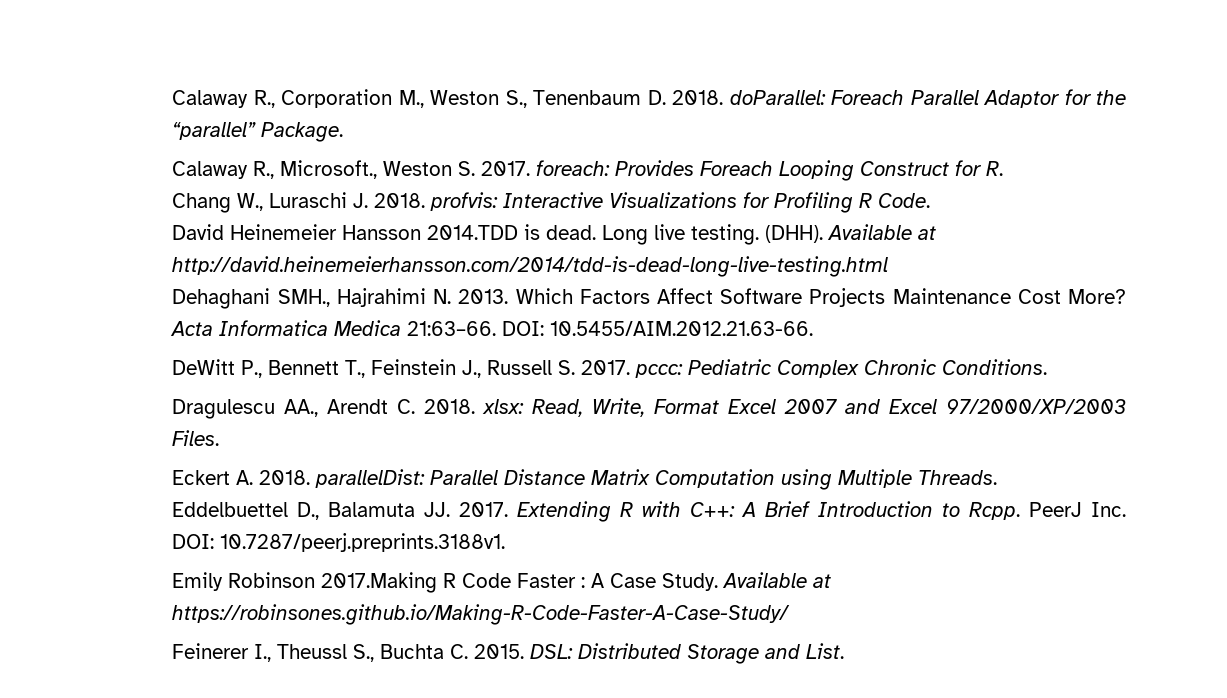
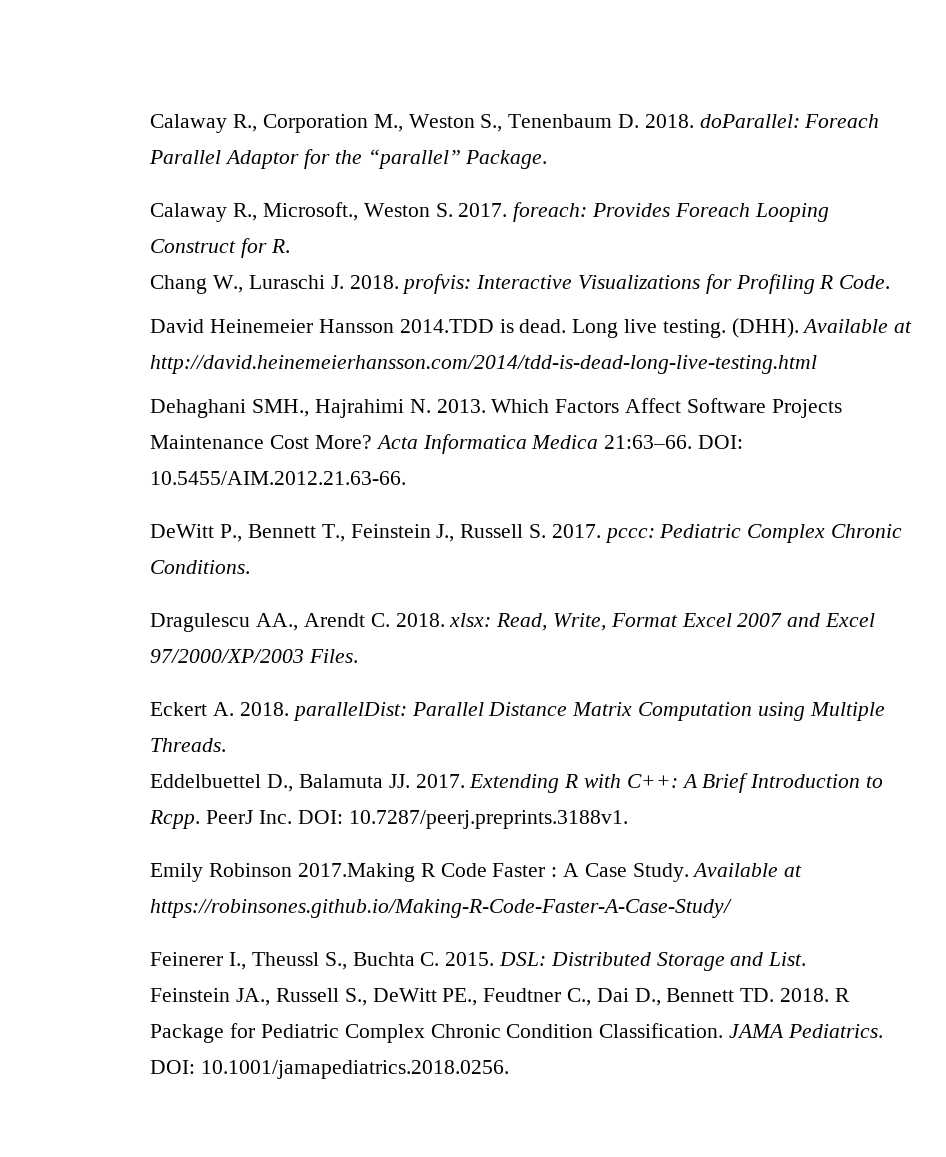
+ Feinstein JA., Russell S., DeWitt PE., Feudtner C., Dai D., Bennett TD. 2018. R Package for Pediatric Complex Chronic Condition Classification. JAMA Pediatrics. DOI: 10.1001/jamapediatrics.2018.0256.

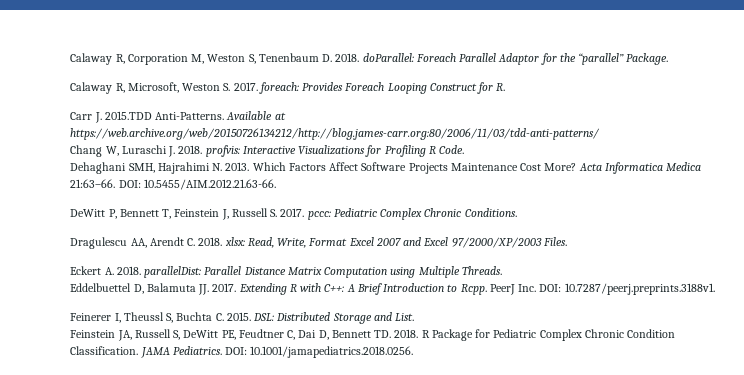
- Calaway R., Corporation M., Weston S., Tenenbaum D. 2018. doParallel: Foreach Parallel Adaptor for the “parallel” Package.
+ Calaway R, Corporation M, Weston S, Tenenbaum D. 2018. doParallel: Foreach Parallel Adaptor for the “parallel” Package.
- Calaway R., Microsoft., Weston S. 2017. foreach: Provides Foreach Looping Construct for R.
+ Calaway R, Microsoft, Weston S. 2017. foreach: Provides Foreach Looping Construct for R.
+ Carr J. 2015.TDD Anti-Patterns. Available at https://web.archive.org/web/20150726134212/http://blog.james-carr.org:80/2006/11/03/tdd-anti-patterns/
- Chang W., Luraschi J. 2018. profvis: Interactive Visualizations for Profiling R Code.
+ Chang W, Luraschi J. 2018. profvis: Interactive Visualizations for Profiling R Code.
- David Heinemeier Hansson 2014.TDD is dead. Long live testing. (DHH). Available at http://david.heinemeierhansson.com/2014/tdd-is-dead-long-live-testing.html
- Dehaghani SMH., Hajrahimi N. 2013.
+ Dehaghani SMH, Hajrahimi N. 2013.
- DeWitt P., Bennett T., Feinstein J., Russell S. 2017. pccc: Pediatric Complex Chronic Conditions.
+ DeWitt P, Bennett T, Feinstein J, Russell S. 2017. pccc: Pediatric Complex Chronic Conditions.
- Dragulescu AA., Arendt C. 2018. xlsx: Read, Write, Format Excel 2007 and Excel 97/2000/XP/2003 Files.
+ Dragulescu AA, Arendt C. 2018. xlsx: Read, Write, Format Excel 2007 and Excel 97/2000/XP/2003 Files.
- Eddelbuettel D., Balamuta JJ. 2017.
+ Eddelbuettel D, Balamuta JJ. 2017.
- Emily Robinson 2017.Making R Code Faster : A Case Study. Available at https://robinsones.github.io/Making-R-Code-Faster-A-Case-Study/
- Feinerer I., Theussl S., Buchta C. 2015.
+ Feinerer I, Theussl S, Buchta C. 2015.
- Feinstein JA., Russell S., DeWitt PE., Feudtner C., Dai D., Bennett TD. 2018.
+ Feinstein JA, Russell S, DeWitt PE, Feudtner C, Dai D, Bennett TD. 2018.

